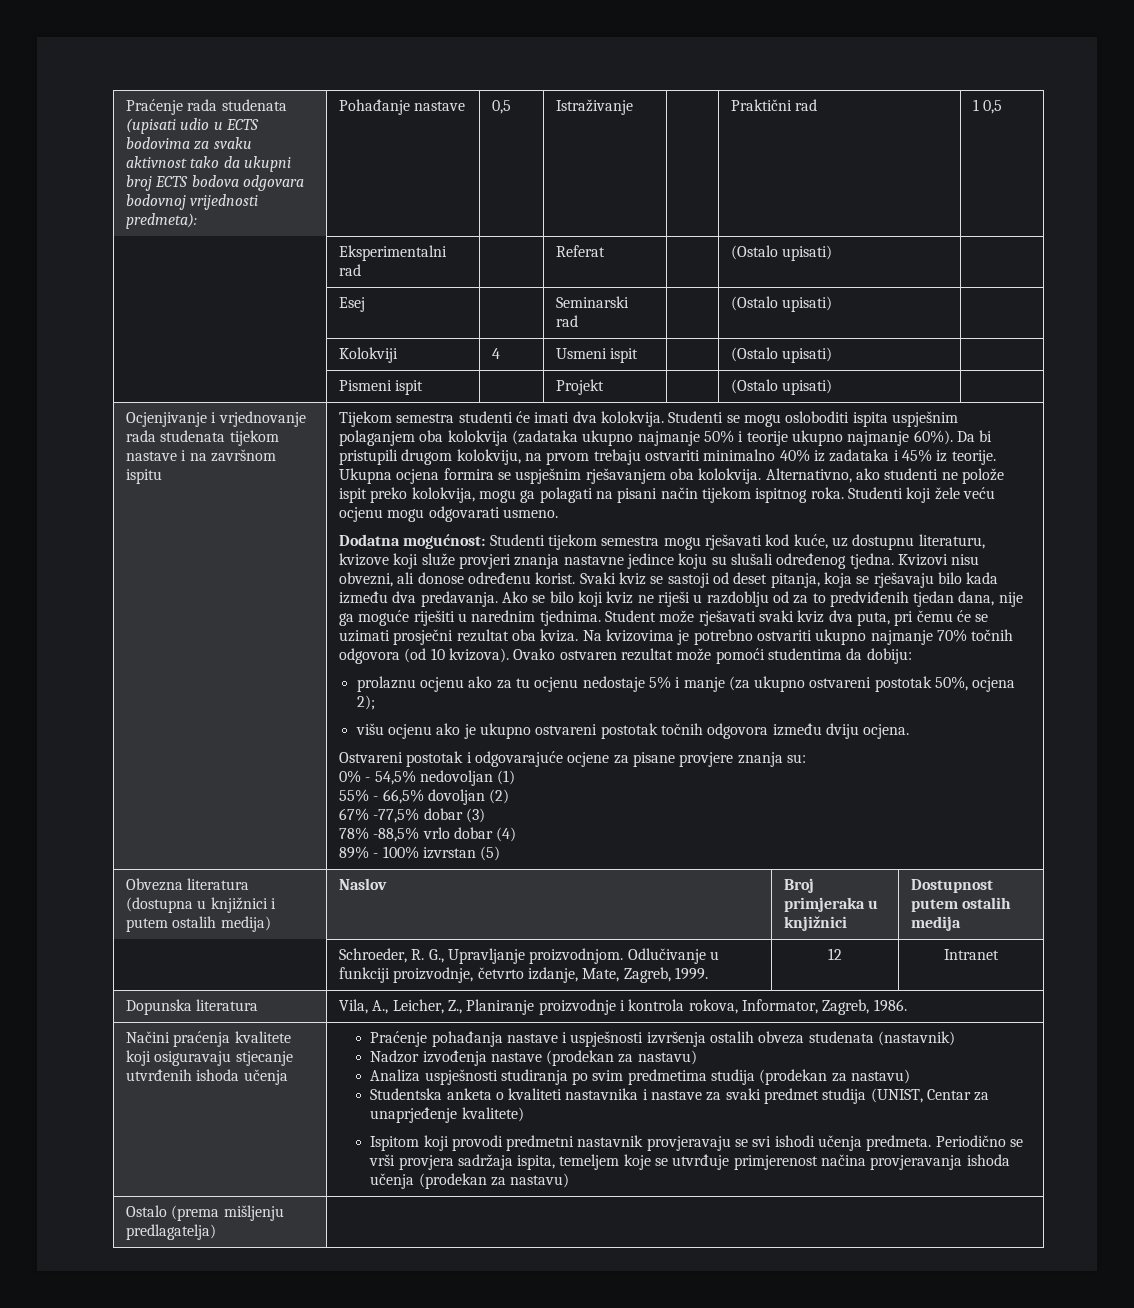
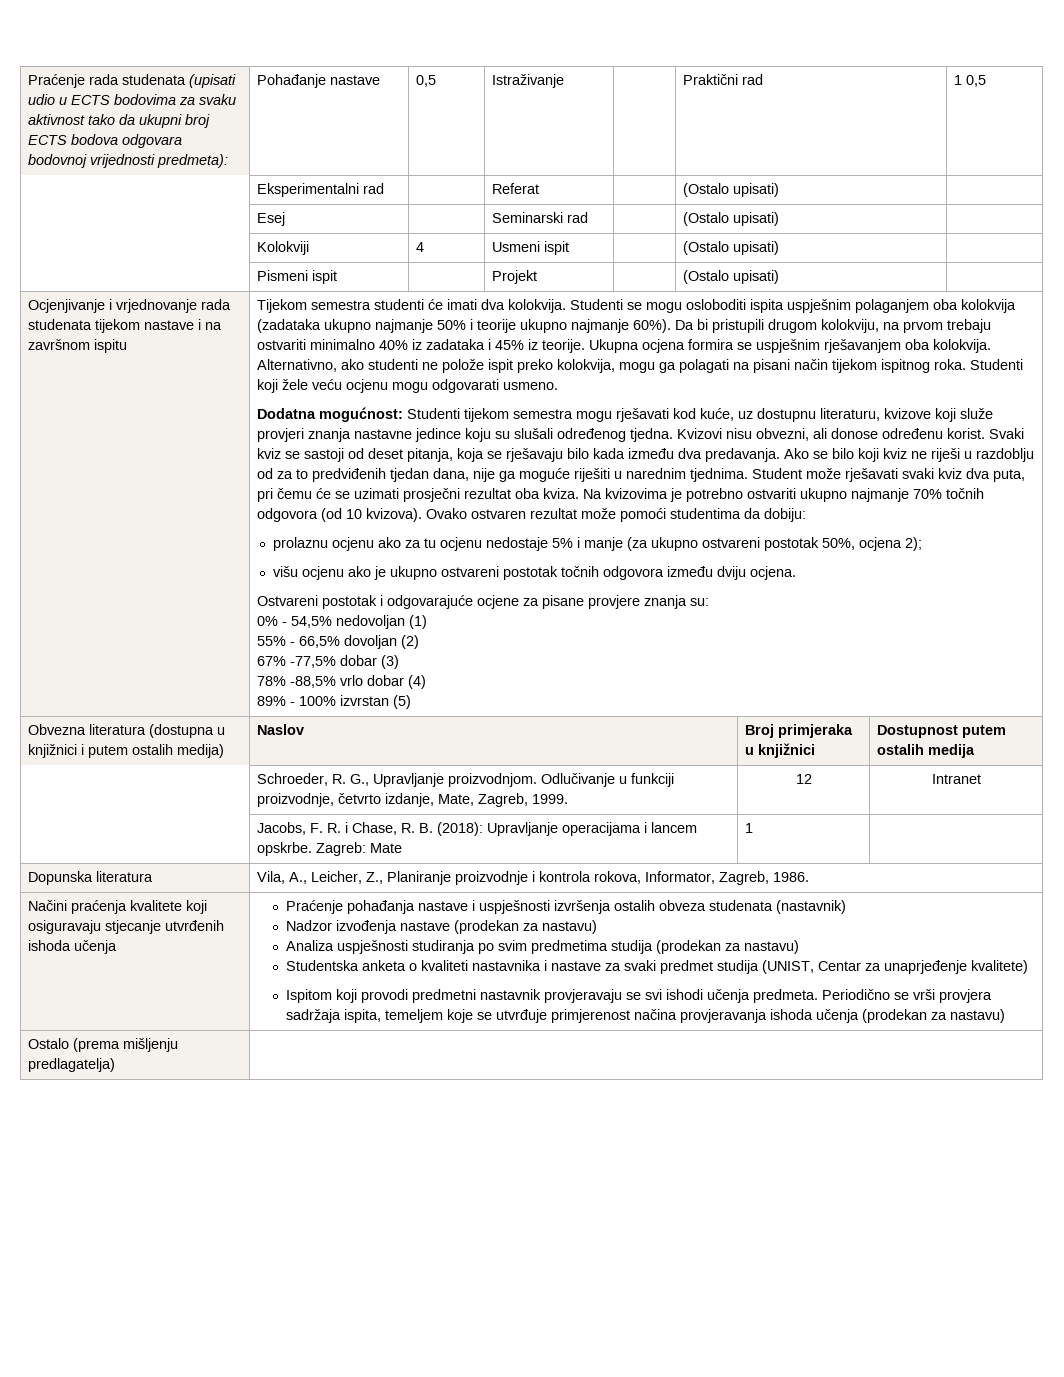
+ | Jacobs, F. R. i Chase, R. B. (2018): Upravljanje operacijama i lancem opskrbe. Zagreb: Mate | 1 |

